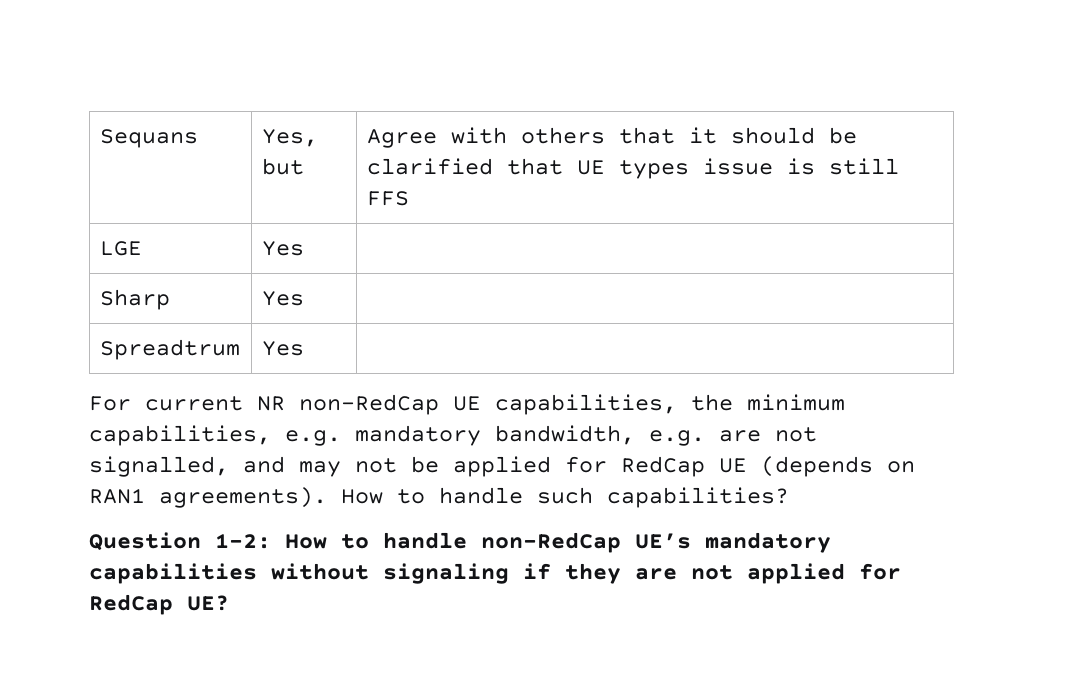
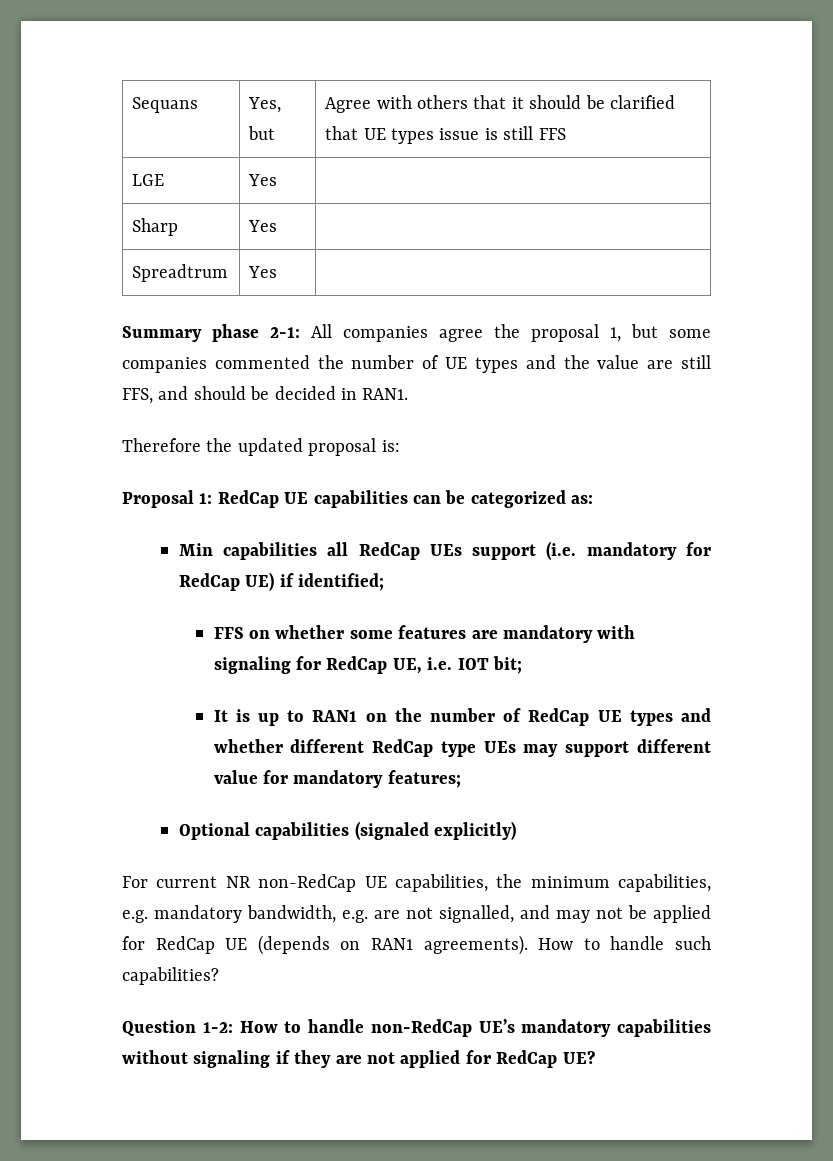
+ Summary phase 2-1: All companies agree the proposal 1, but some companies commented the number of UE types and the value are still FFS, and should be decided in RAN1.
+ Therefore the updated proposal is:
+ Proposal 1: RedCap UE capabilities can be categorized as:
+ Min capabilities all RedCap UEs support (i.e. mandatory for RedCap UE) if identified;
+ FFS on whether some features are mandatory with signaling for RedCap UE, i.e. IOT bit;
+ It is up to RAN1 on the number of RedCap UE types and whether different RedCap type UEs may support different value for mandatory features;
+ Optional capabilities (signaled explicitly)

